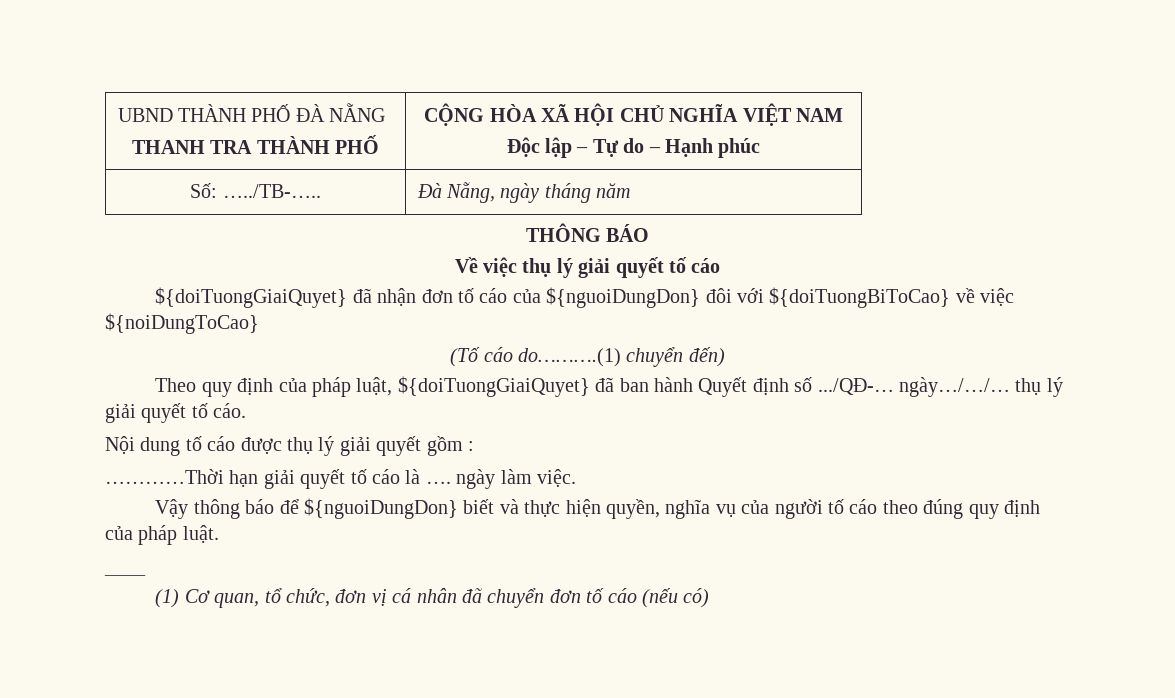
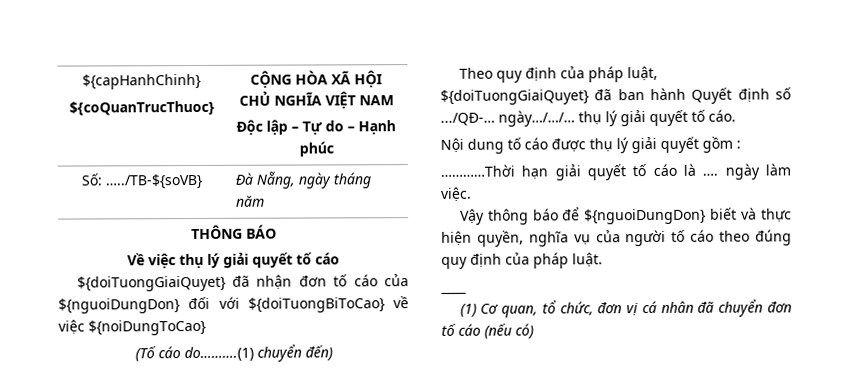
- UBND THÀNH PHỐ ĐÀ NẴNG
- THANH TRA THÀNH PHỐ | CỘNG HÒA XÃ HỘI CHỦ NGHĨA VIỆT NAM
+ ${capHanhChinh}
+ ${coQuanTrucThuoc} | CỘNG HÒA XÃ HỘI CHỦ NGHĨA VIỆT NAM
- Số: …../TB-….. | Đà Nẵng, ngày tháng năm
+ Số: …../TB-${soVB} | Đà Nẵng, ngày tháng năm
- ${doiTuongGiaiQuyet} đã nhận đơn tố cáo của ${nguoiDungDon} đôi với ${doiTuongBiToCao} về việc ${noiDungToCao}
+ ${doiTuongGiaiQuyet} đã nhận đơn tố cáo của ${nguoiDungDon} đối với ${doiTuongBiToCao} về việc ${noiDungToCao}

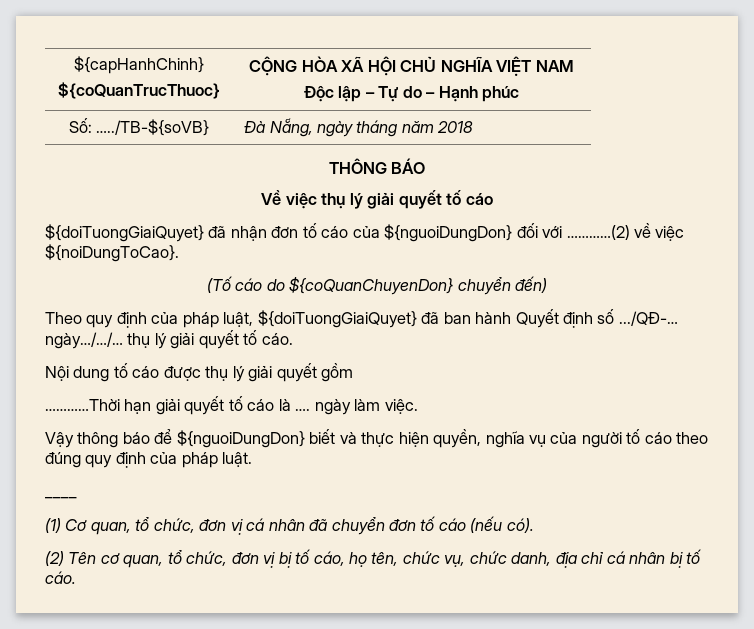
- Số: …../TB-${soVB} | Đà Nẵng, ngày tháng năm
+ Số: …../TB-${soVB} | Đà Nẵng, ngày tháng năm 2018
- ${doiTuongGiaiQuyet} đã nhận đơn tố cáo của ${nguoiDungDon} đối với ${doiTuongBiToCao} về việc ${noiDungToCao}
+ ${doiTuongGiaiQuyet} đã nhận đơn tố cáo của ${nguoiDungDon} đối với …………(2) về việc ${noiDungToCao}.
- (Tố cáo do……….(1) chuyển đến)
+ (Tố cáo do ${coQuanChuyenDon} chuyển đến)
- Nội dung tố cáo được thụ lý giải quyết gồm :
+ Nội dung tố cáo được thụ lý giải quyết gồm
- (1) Cơ quan, tổ chức, đơn vị cá nhân đã chuyển đơn tố cáo (nếu có)
+ (1) Cơ quan, tổ chức, đơn vị cá nhân đã chuyển đơn tố cáo (nếu có).
+ (2) Tên cơ quan, tổ chức, đơn vị bị tố cáo, họ tên, chức vụ, chức danh, địa chỉ cá nhân bị tố cáo.

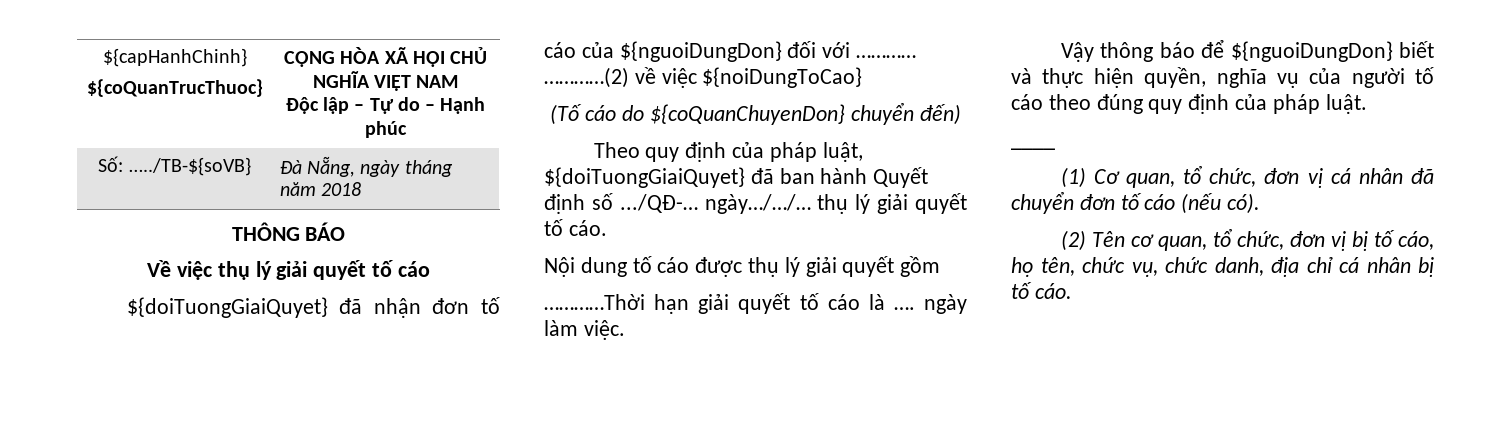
- ${doiTuongGiaiQuyet} đã nhận đơn tố cáo của ${nguoiDungDon} đối với …………(2) về việc ${noiDungToCao}.
+ ${doiTuongGiaiQuyet} đã nhận đơn tố cáo của ${nguoiDungDon} đối với ………… …………(2) về việc ${noiDungToCao}

